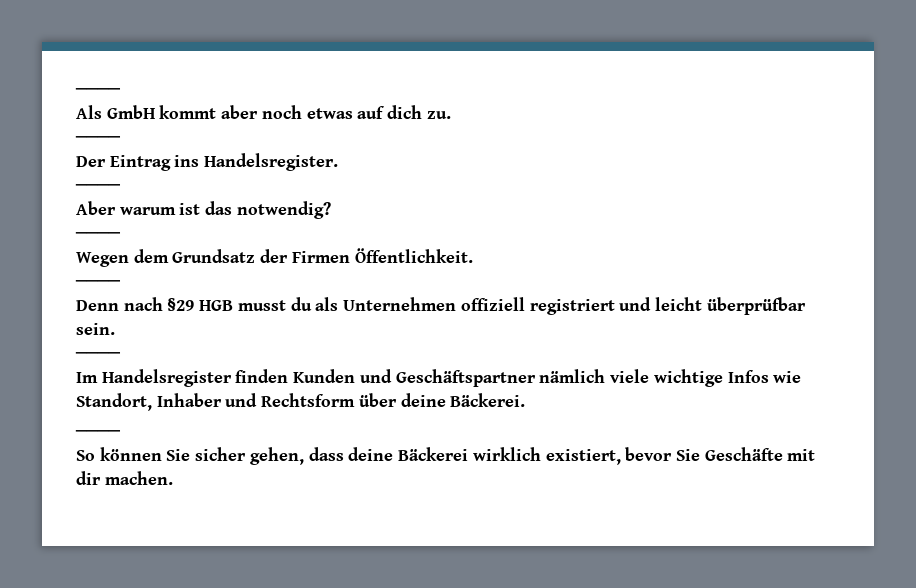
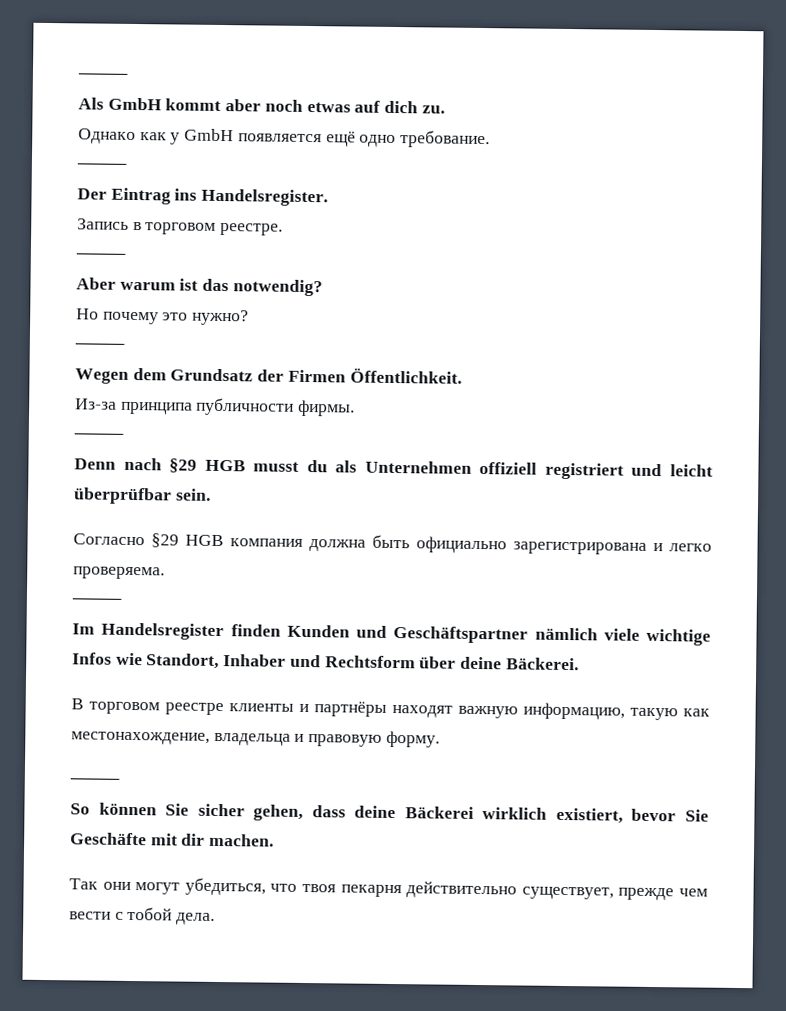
+ Однако как у GmbH появляется ещё одно требование.
+ Запись в торговом реестре.
+ Но почему это нужно?
+ Из‑за принципа публичности фирмы.
+ Согласно §29 HGB компания должна быть официально зарегистрирована и легко проверяема.
+ В торговом реестре клиенты и партнёры находят важную информацию, такую как местонахождение, владельца и правовую форму.
+ Так они могут убедиться, что твоя пекарня действительно существует, прежде чем вести с тобой дела.

